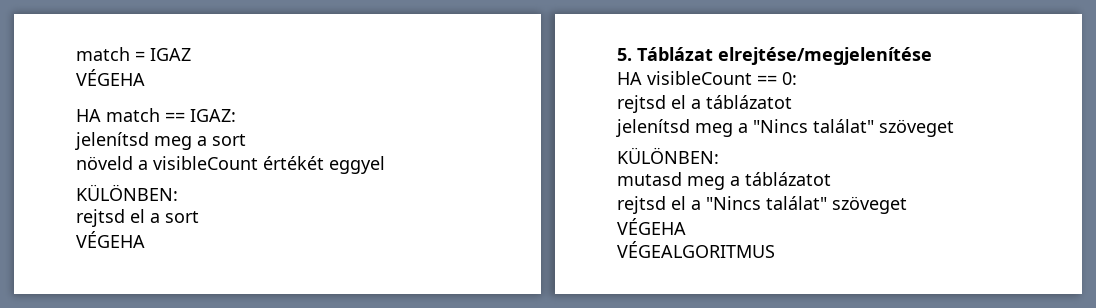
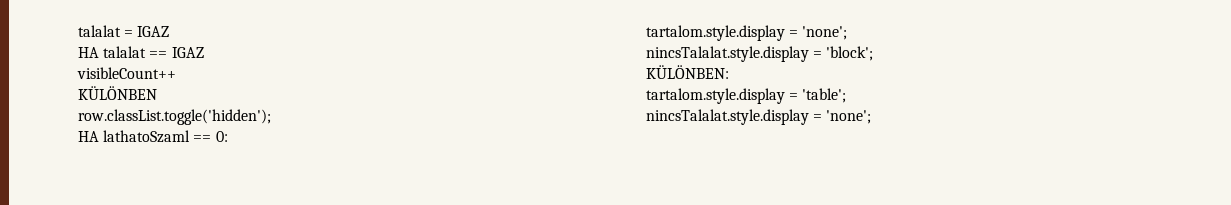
- match = IGAZ
- VÉGEHA
- HA match == IGAZ:
- jelenítsd meg a sort
- növeld a visibleCount értékét eggyel
+ talalat = IGAZ
+ HA talalat == IGAZ
+ visibleCount++
+ KÜLÖNBEN
+ row.classList.toggle('hidden');
+ HA lathatoSzaml == 0:
+ tartalom.style.display = 'none';
+ nincsTalalat.style.display = 'block';
  KÜLÖNBEN:
- rejtsd el a sort
- VÉGEHA
- 5. Táblázat elrejtése/megjelenítése
- HA visibleCount == 0:
- rejtsd el a táblázatot
- jelenítsd meg a "Nincs találat" szöveget
- KÜLÖNBEN:
- mutasd meg a táblázatot
- rejtsd el a "Nincs találat" szöveget
- VÉGEHA
- VÉGEALGORITMUS
+ tartalom.style.display = 'table';
+ nincsTalalat.style.display = 'none';

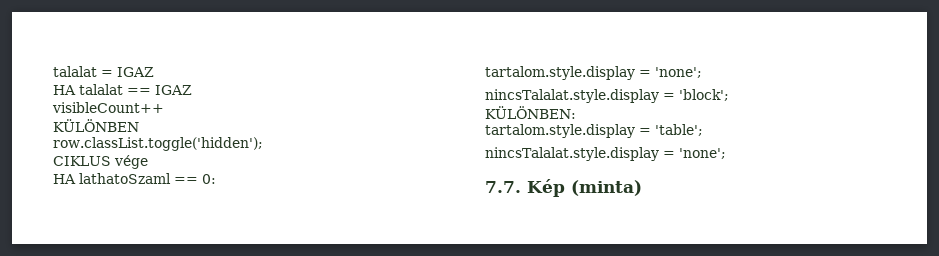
+ CIKLUS vége
+ 7.7. Kép (minta)

